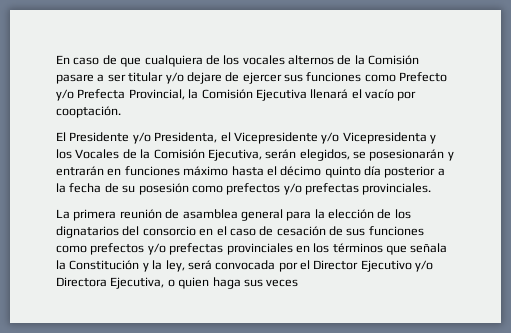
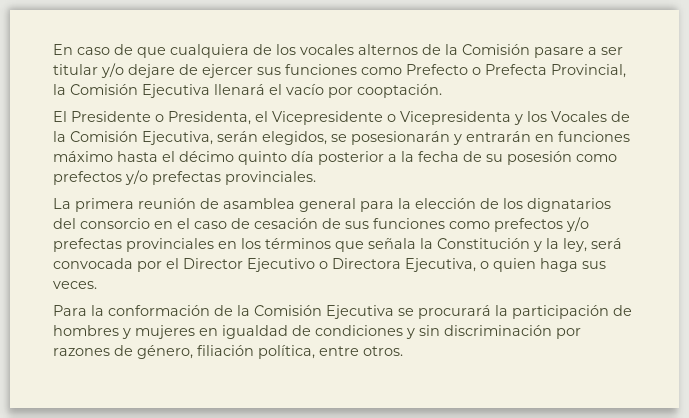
- En caso de que cualquiera de los vocales alternos de la Comisión pasare a ser titular y/o dejare de ejercer sus funciones como Prefecto y/o Prefecta Provincial, la Comisión Ejecutiva llenará el vacío por cooptación.
+ En caso de que cualquiera de los vocales alternos de la Comisión pasare a ser titular y/o dejare de ejercer sus funciones como Prefecto o Prefecta Provincial, la Comisión Ejecutiva llenará el vacío por cooptación.
- El Presidente y/o Presidenta, el Vicepresidente y/o Vicepresidenta y los Vocales de la Comisión Ejecutiva, serán elegidos, se posesionarán y entrarán en funciones máximo hasta el décimo quinto día posterior a la fecha de su posesión como prefectos y/o prefectas provinciales.
+ El Presidente o Presidenta, el Vicepresidente o Vicepresidenta y los Vocales de la Comisión Ejecutiva, serán elegidos, se posesionarán y entrarán en funciones máximo hasta el décimo quinto día posterior a la fecha de su posesión como prefectos y/o prefectas provinciales.
- La primera reunión de asamblea general para la elección de los dignatarios del consorcio en el caso de cesación de sus funciones como prefectos y/o prefectas provinciales en los términos que señala la Constitución y la ley, será convocada por el Director Ejecutivo y/o Directora Ejecutiva, o quien haga sus veces
+ La primera reunión de asamblea general para la elección de los dignatarios del consorcio en el caso de cesación de sus funciones como prefectos y/o prefectas provinciales en los términos que señala la Constitución y la ley, será convocada por el Director Ejecutivo o Directora Ejecutiva, o quien haga sus veces.
+ Para la conformación de la Comisión Ejecutiva se procurará la participación de hombres y mujeres en igualdad de condiciones y sin discriminación por razones de género, filiación política, entre otros.

